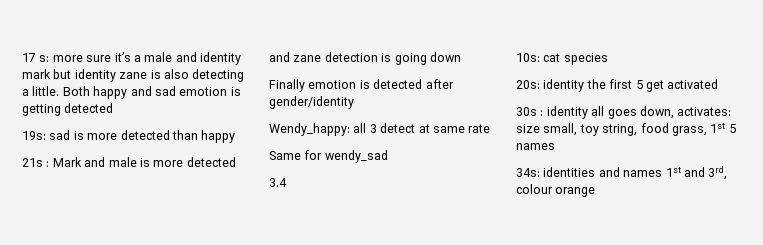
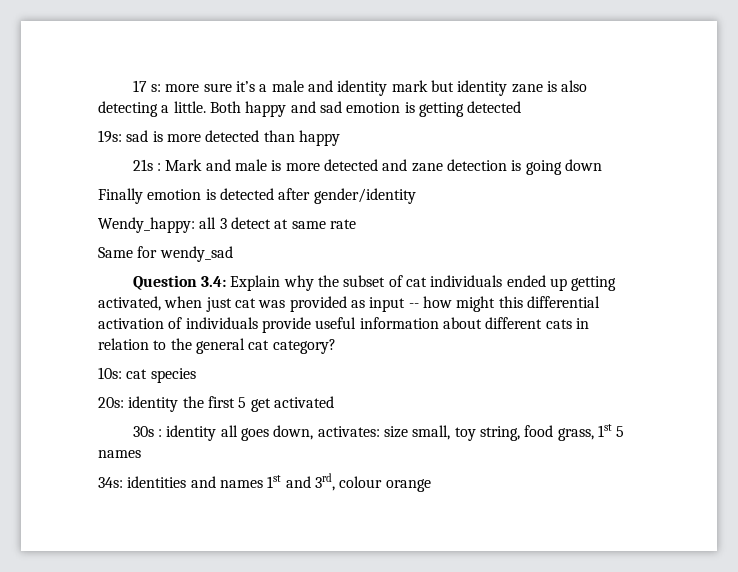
- 3.4
+ Question 3.4: Explain why the subset of cat individuals ended up getting activated, when just cat was provided as input -- how might this differential activation of individuals provide useful information about different cats in relation to the general cat category?

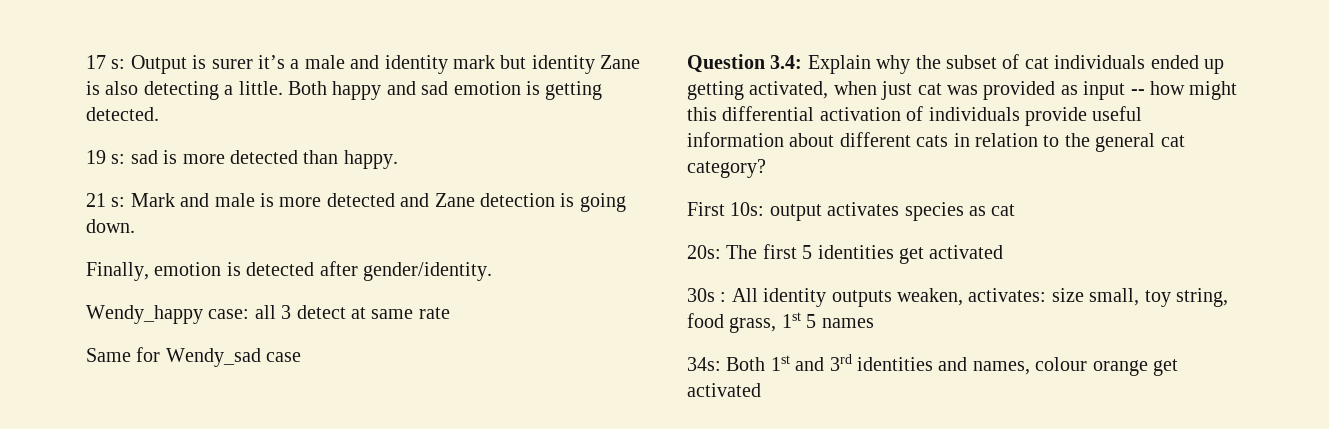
- 17 s: more sure it’s a male and identity mark but identity zane is also detecting a little.
+ 17 s: Output is surer it’s a male and identity mark but identity Zane is also detecting a little.
- Both happy and sad emotion is getting detected
- 19s: sad is more detected than happy
- 21s : Mark and male is more detected and zane detection is going down
- Finally emotion is detected after gender/identity
- Wendy_happy: all 3 detect at same rate
+ Both happy and sad emotion is getting detected.
+ 19 s: sad is more detected than happy.
+ 21 s: Mark and male is more detected and Zane detection is going down.
+ Finally, emotion is detected after gender/identity.
+ Wendy_happy case: all 3 detect at same rate
- Same for wendy_sad
+ Same for Wendy_sad case
- 10s: cat species
+ First 10s: output activates species as cat
- 20s: identity the first 5 get activated
+ 20s: The first 5 identities get activated
- 30s : identity all goes down, activates: size small, toy string, food grass, 1st 5 names
+ 30s : All identity outputs weaken, activates: size small, toy string, food grass, 1st 5 names
- 34s: identities and names 1st and 3rd, colour orange
+ 34s: Both 1st and 3rd identities and names, colour orange get activated

